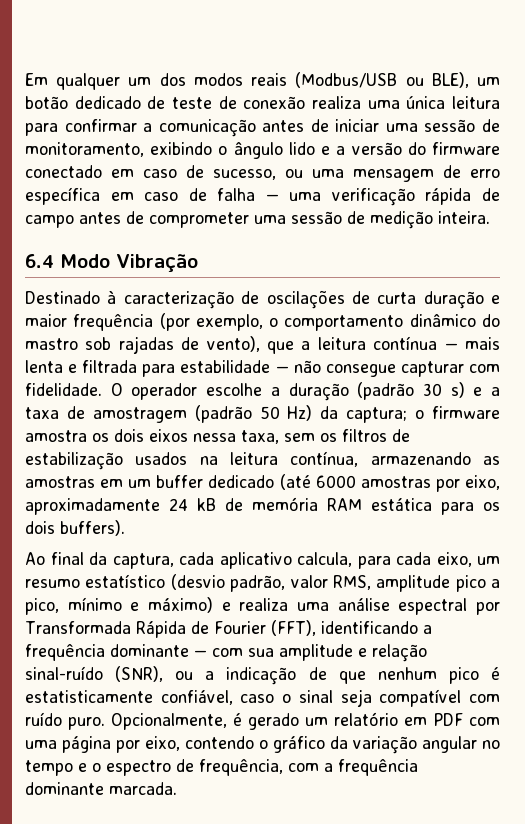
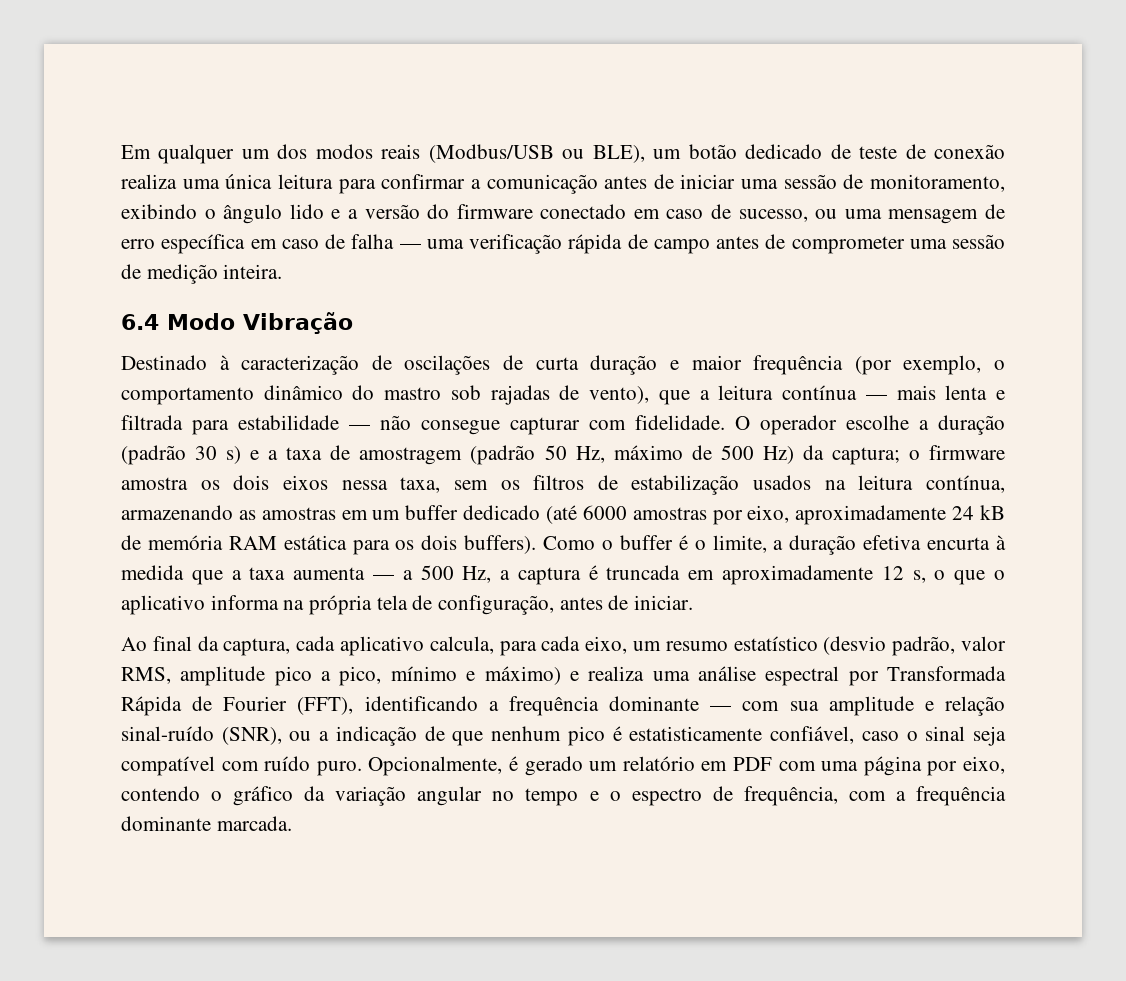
- O operador escolhe a duração (padrão 30 s) e a taxa de amostragem (padrão 50 Hz) da captura; o firmware amostra os dois eixos nessa taxa, sem os filtros de estabilização usados na leitura contínua, armazenando as amostras em um buffer dedicado (até 6000 amostras por eixo, aproximadamente 24 kB de memória RAM estática para os dois buffers).
+ O operador escolhe a duração (padrão 30 s) e a taxa de amostragem (padrão 50 Hz, máximo de 500 Hz) da captura; o firmware amostra os dois eixos nessa taxa, sem os filtros de estabilização usados na leitura contínua, armazenando as amostras em um buffer dedicado (até 6000 amostras por eixo, aproximadamente 24 kB de memória RAM estática para os dois buffers). Como o buffer é o limite, a duração efetiva encurta à medida que a taxa aumenta — a 500 Hz, a captura é truncada em aproximadamente 12 s, o que o aplicativo informa na própria tela de configuração, antes de iniciar.

